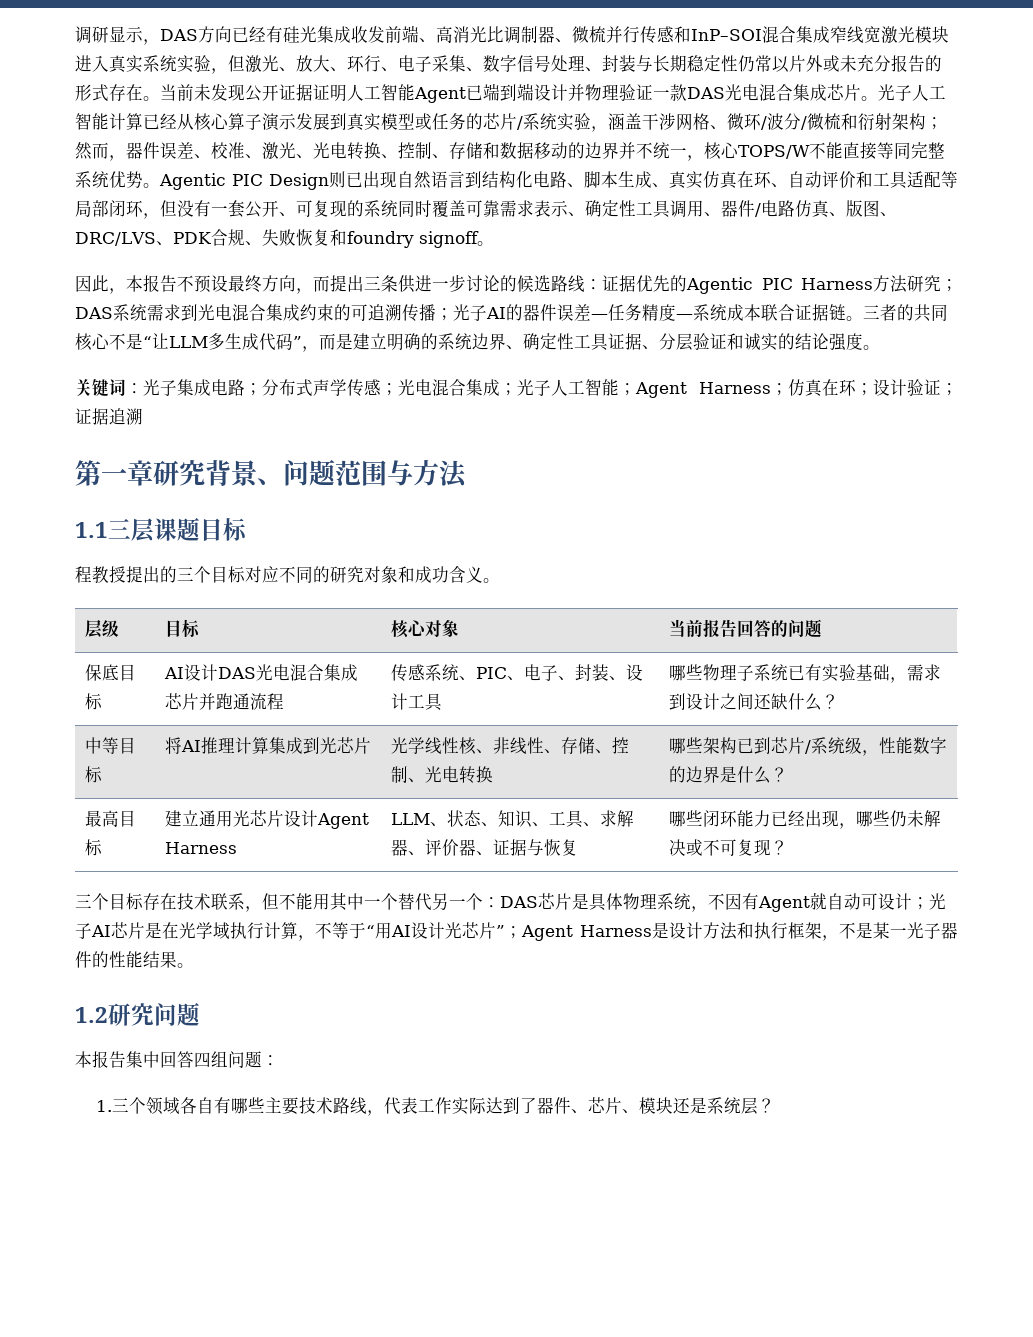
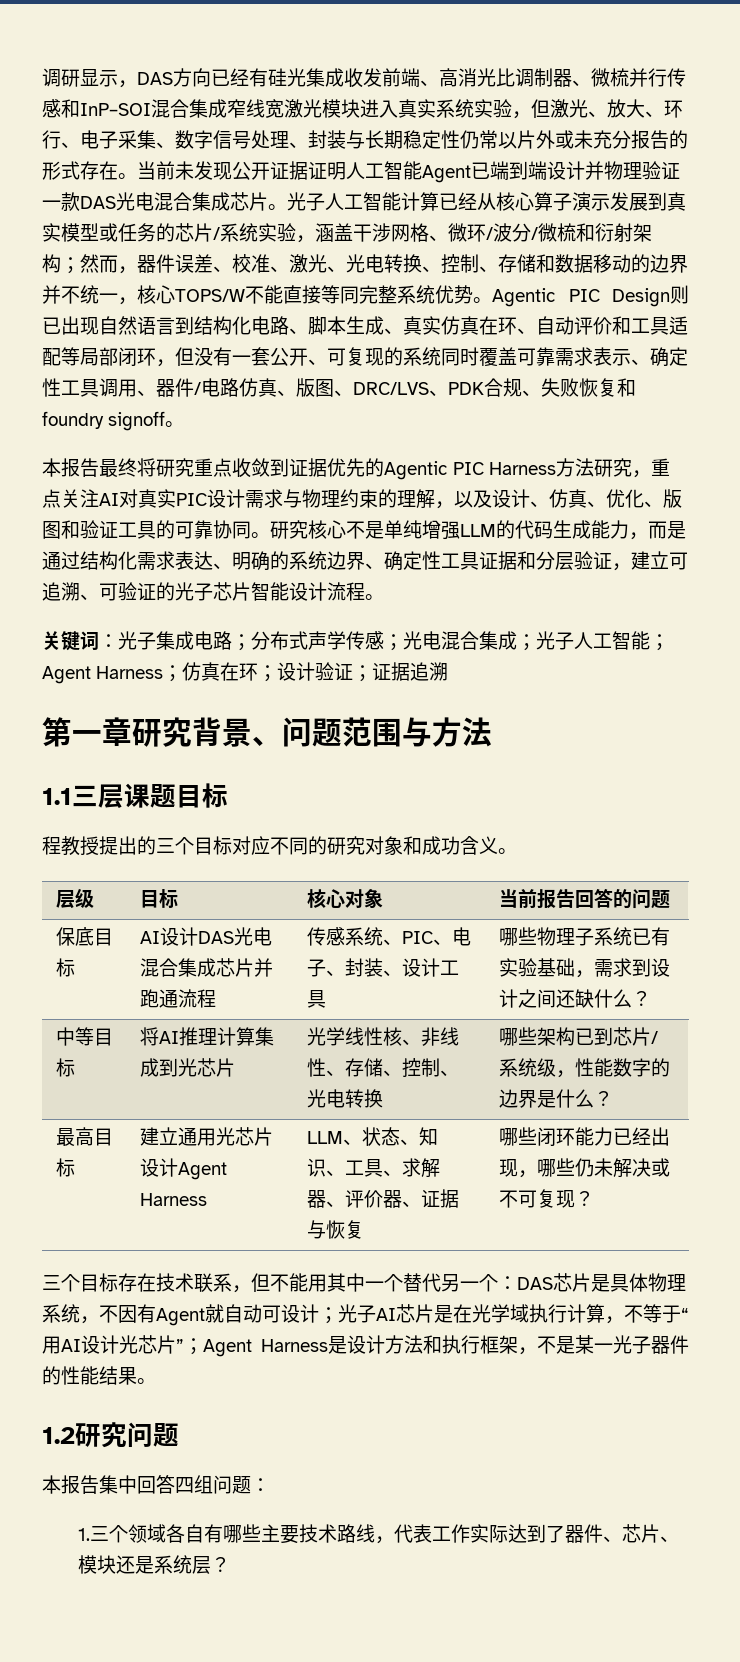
- 因此，本报告不预设最终方向，而提出三条供进一步讨论的候选路线：证据优先的Agentic PIC Harness方法研究；DAS系统需求到光电混合集成约束的可追溯传播；光子AI的器件误差—任务精度—系统成本联合证据链。三者的共同核心不是“让LLM多生成代码”，而是建立明确的系统边界、确定性工具证据、分层验证和诚实的结论强度。
+ 本报告最终将研究重点收敛到证据优先的Agentic PIC Harness方法研究，重点关注AI对真实PIC设计需求与物理约束的理解，以及设计、仿真、优化、版图和验证工具的可靠协同。研究核心不是单纯增强LLM的代码生成能力，而是通过结构化需求表达、明确的系统边界、确定性工具证据和分层验证，建立可追溯、可验证的光子芯片智能设计流程。

